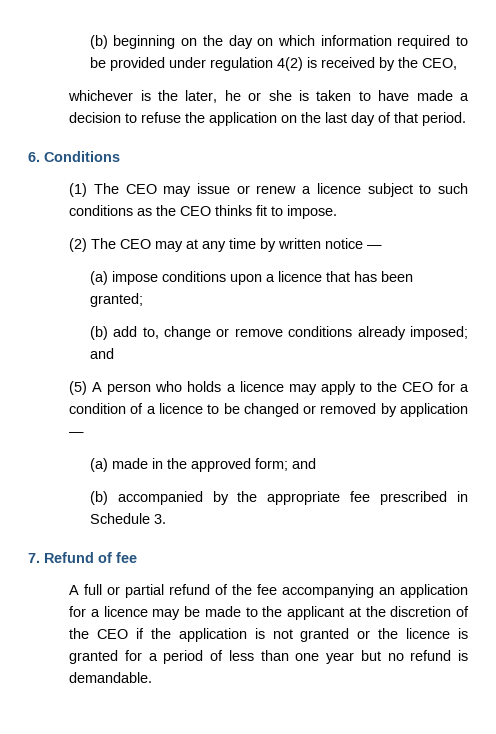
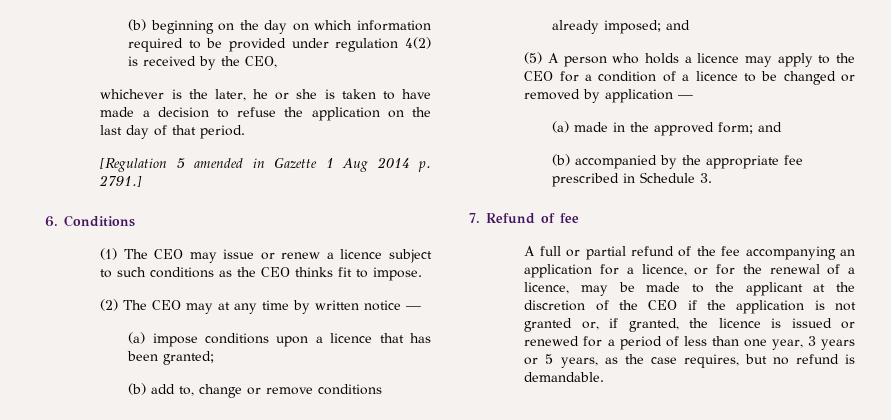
+ [Regulation 5 amended in Gazette 1 Aug 2014 p. 2791.]
- A full or partial refund of the fee accompanying an application for a licence may be made to the applicant at the discretion of the CEO if the application is not granted or the licence is granted for a period of less than one year but no refund is demandable.
+ A full or partial refund of the fee accompanying an application for a licence, or for the renewal of a licence, may be made to the applicant at the discretion of the CEO if the application is not granted or, if granted, the licence is issued or renewed for a period of less than one year, 3 years or 5 years, as the case requires, but no refund is demandable.

